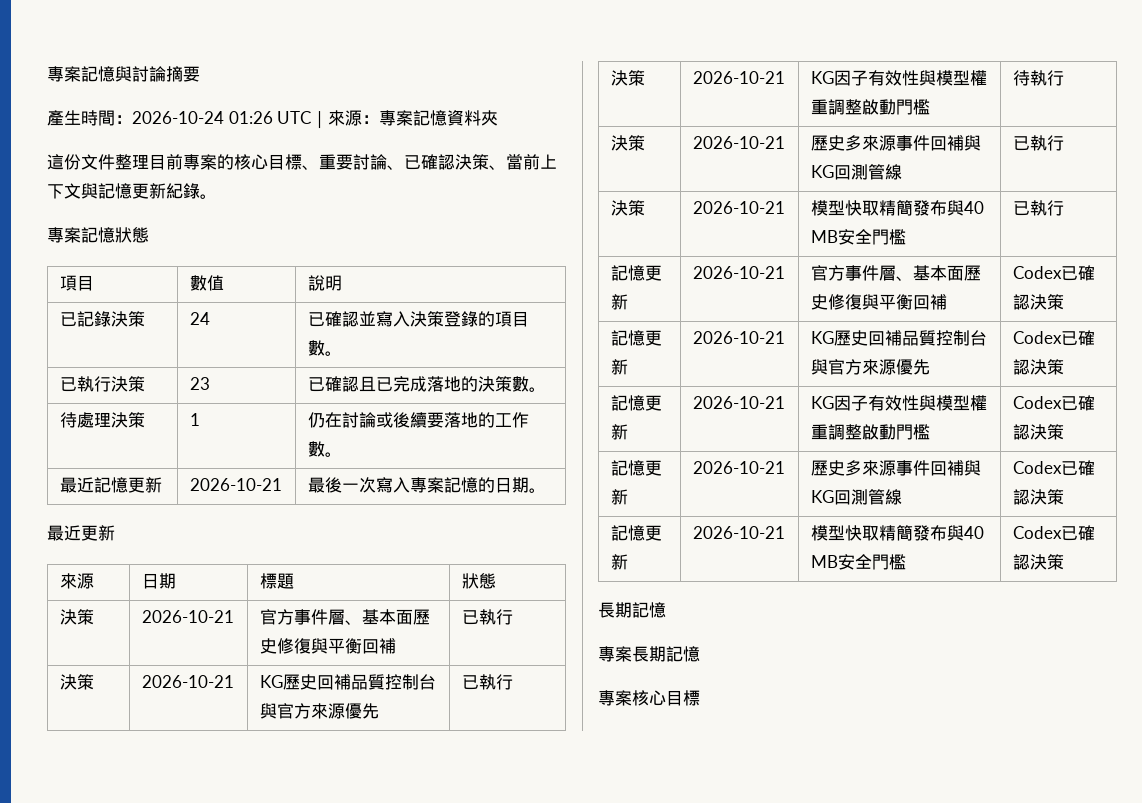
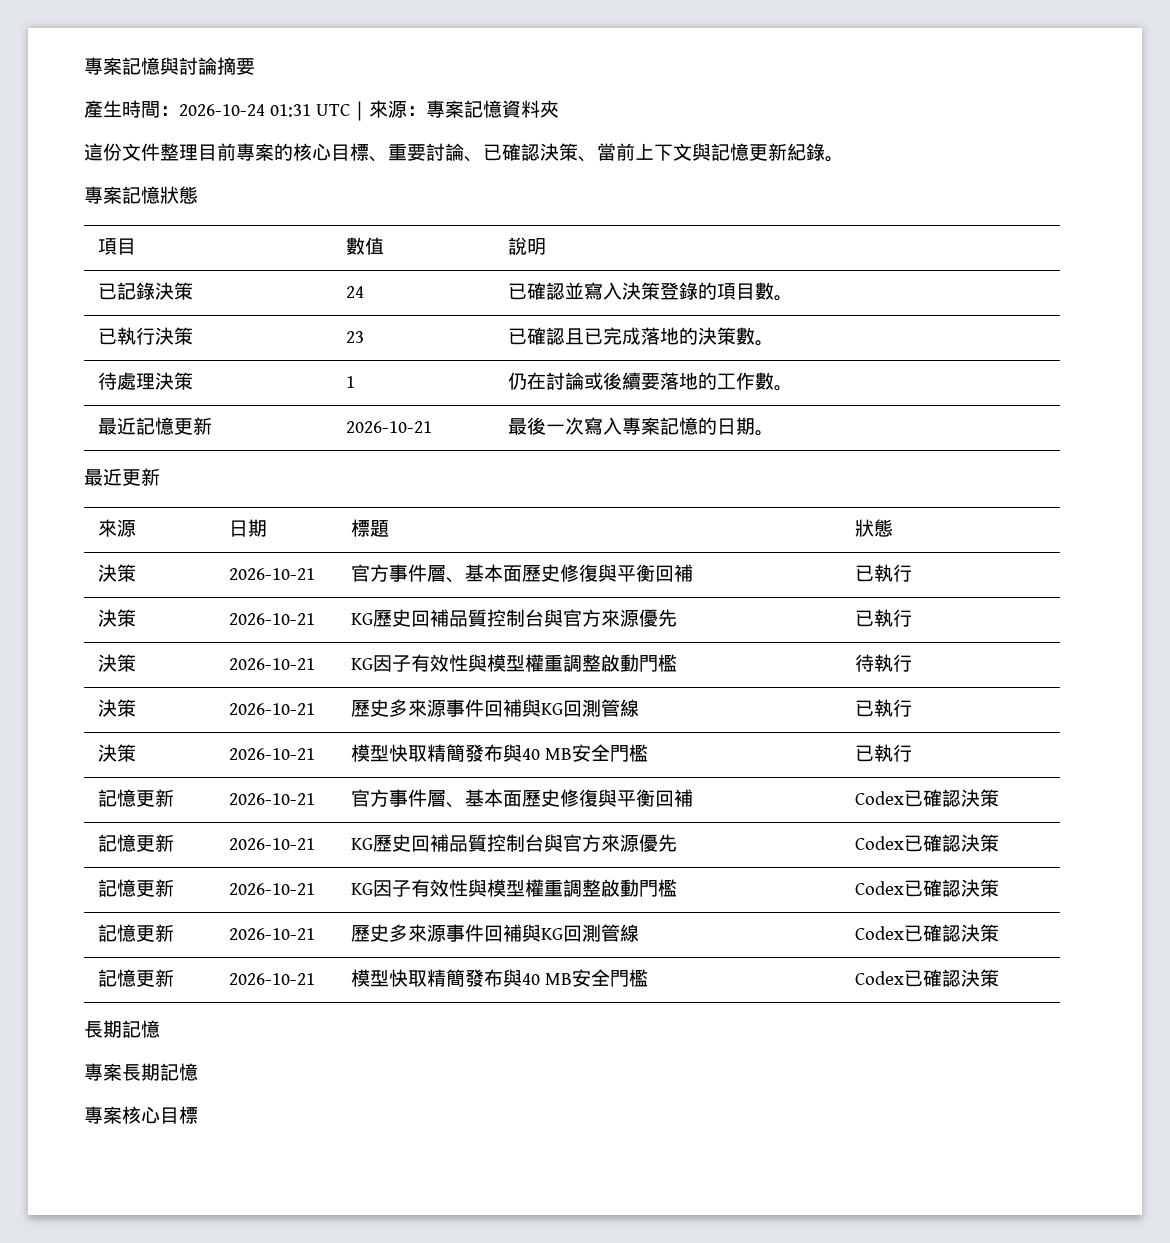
- 產生時間：2026-10-24 01:26 UTC｜來源：專案記憶資料夾
+ 產生時間：2026-10-24 01:31 UTC｜來源：專案記憶資料夾

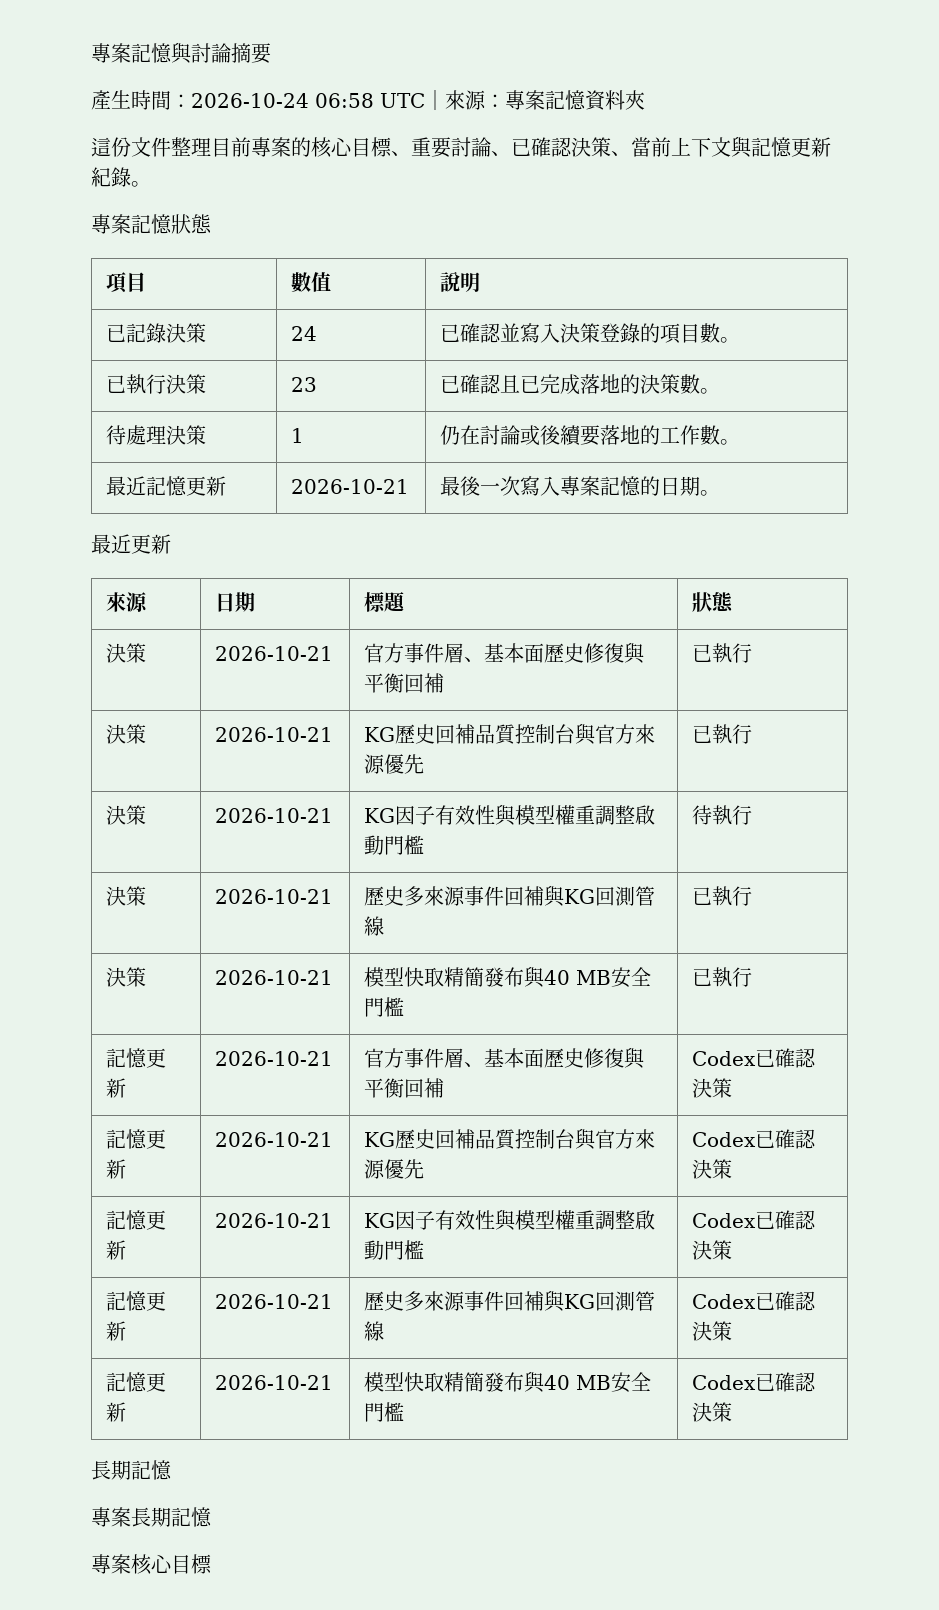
- 產生時間：2026-10-24 01:31 UTC｜來源：專案記憶資料夾
+ 產生時間：2026-10-24 06:58 UTC｜來源：專案記憶資料夾

